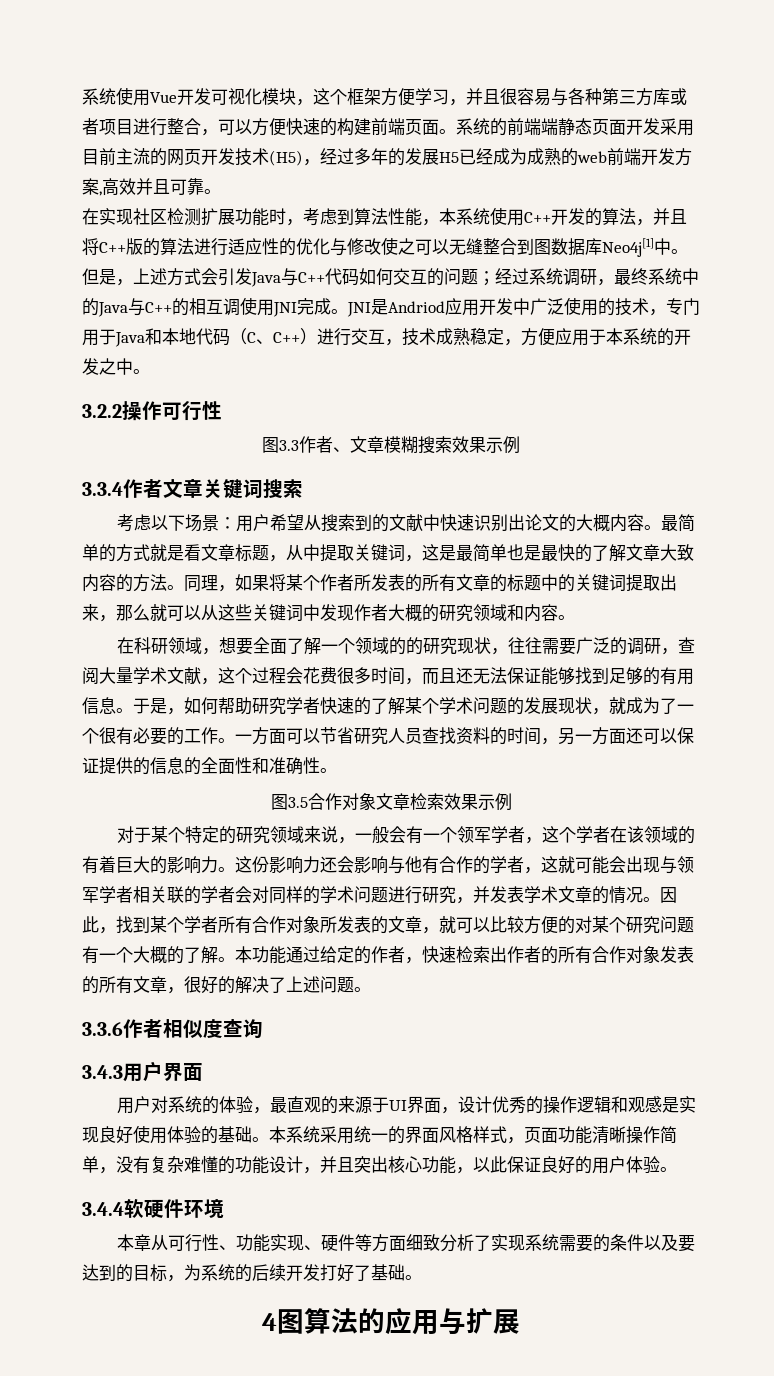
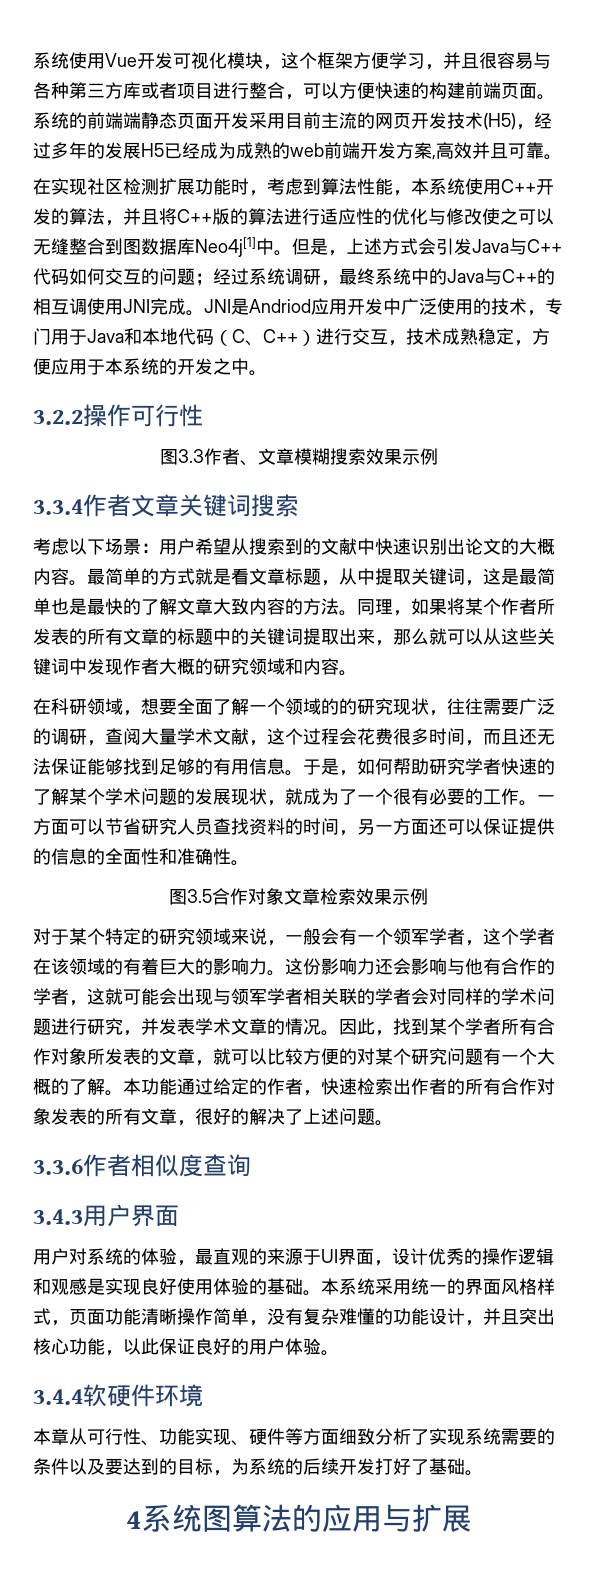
- 4图算法的应用与扩展
+ 4系统图算法的应用与扩展

